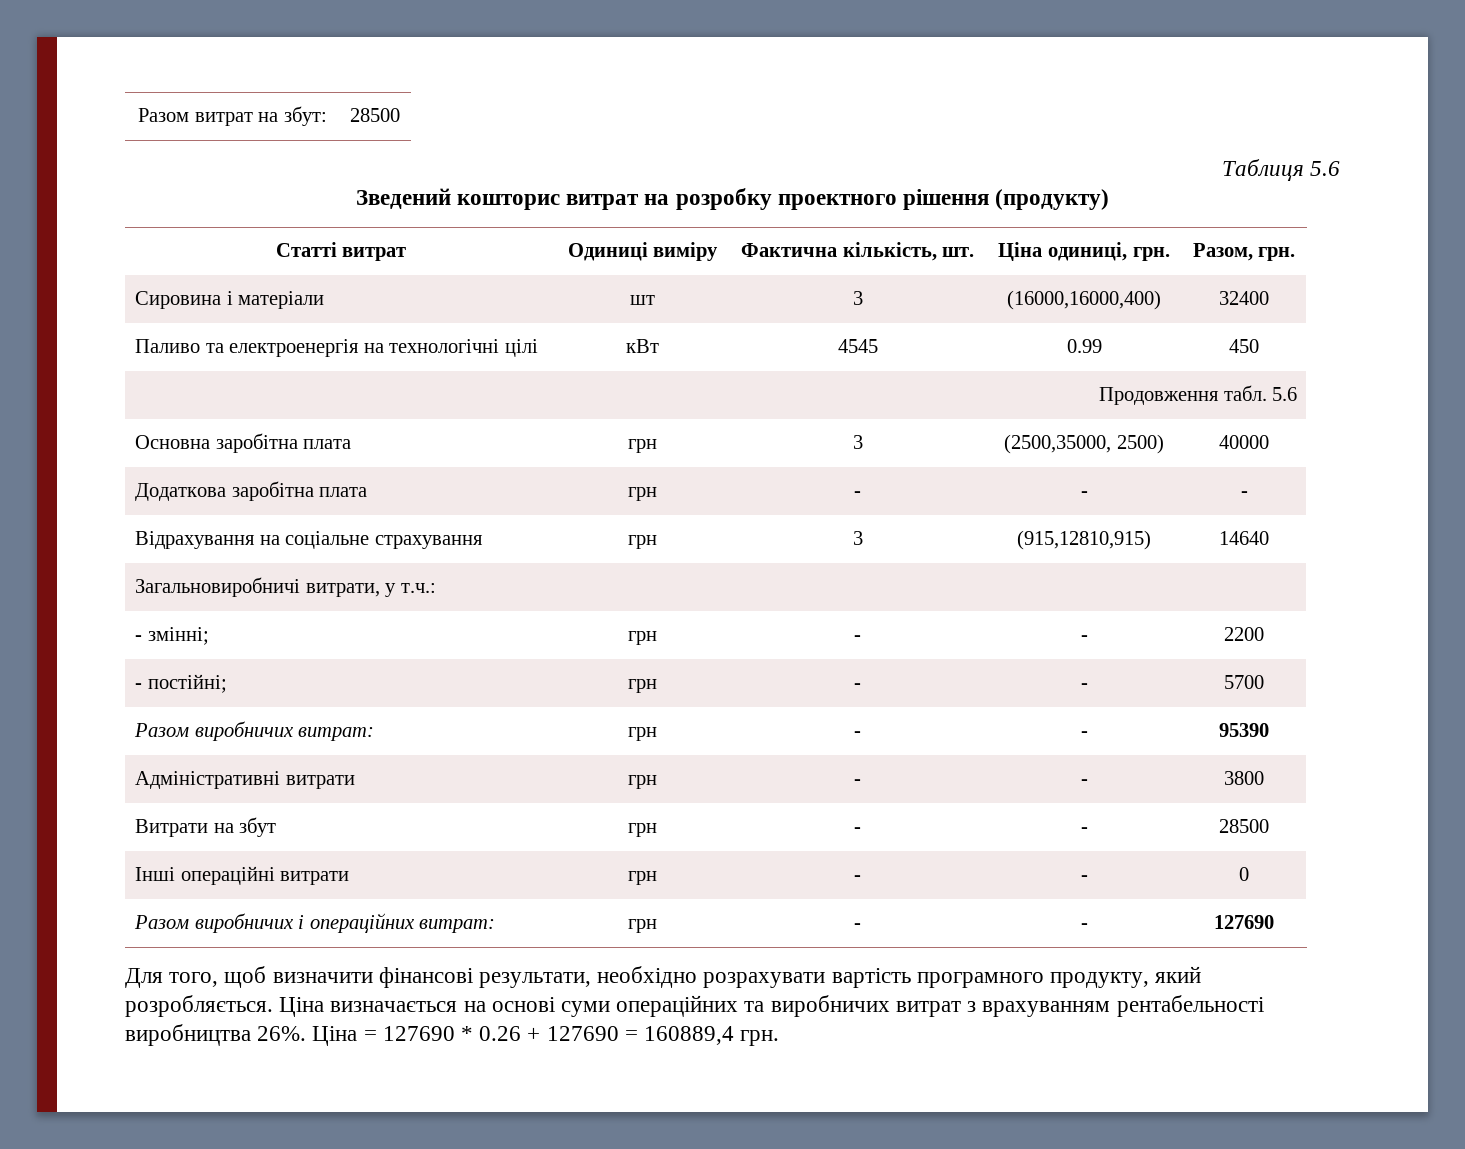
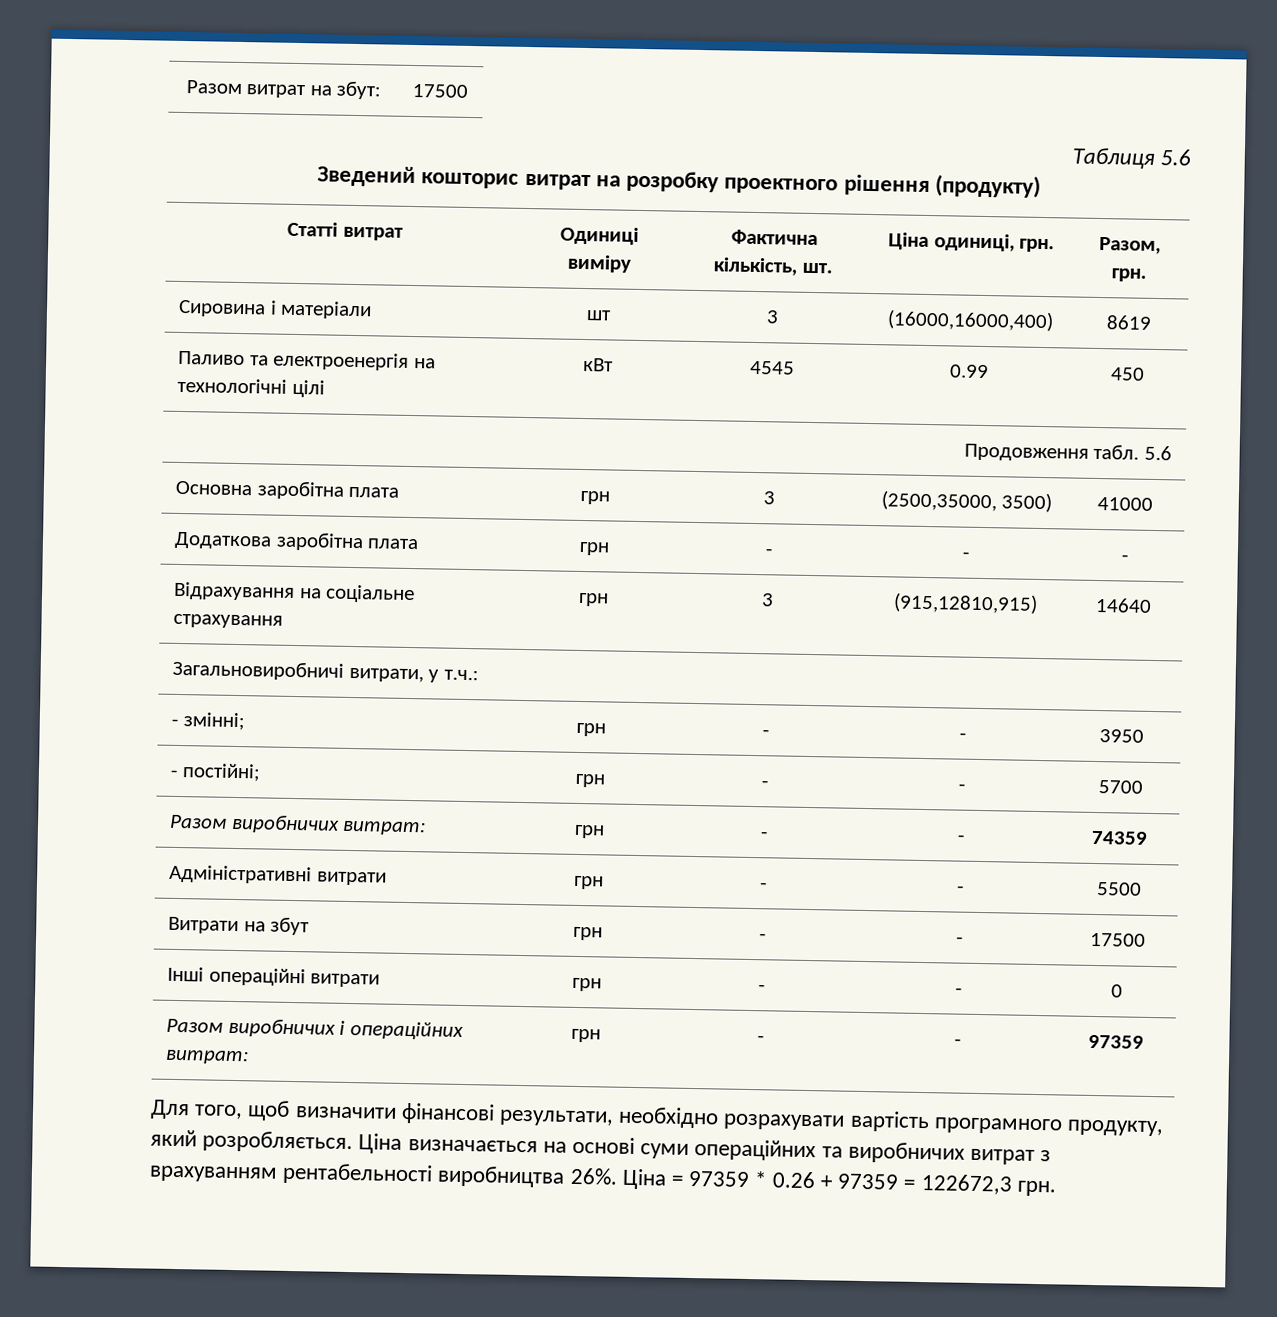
- Разом витрат на збут: | 28500
+ Разом витрат на збут: | 17500
- Сировина i матерiали | шт | 3 | (16000,16000,400) | 32400
+ Сировина i матерiали | шт | 3 | (16000,16000,400) | 8619
- Основна заробiтна плата | грн | 3 | (2500,35000, 2500) | 40000
+ Основна заробiтна плата | грн | 3 | (2500,35000, 3500) | 41000
- - змiннi; | грн | - | - | 2200
+ - змiннi; | грн | - | - | 3950
- Разом виробничих витрат: | грн | - | - | 95390
+ Разом виробничих витрат: | грн | - | - | 74359
- Адмiнiстративнi витрати | грн | - | - | 3800
+ Адмiнiстративнi витрати | грн | - | - | 5500
- Витрати на збут | грн | - | - | 28500
+ Витрати на збут | грн | - | - | 17500
- Разом виробничих i операцiйних витрат: | грн | - | - | 127690
+ Разом виробничих i операцiйних витрат: | грн | - | - | 97359
- Ціна = 127690 * 0.26 + 127690 = 160889,4 грн.
+ Ціна = 97359 * 0.26 + 97359 = 122672,3 грн.

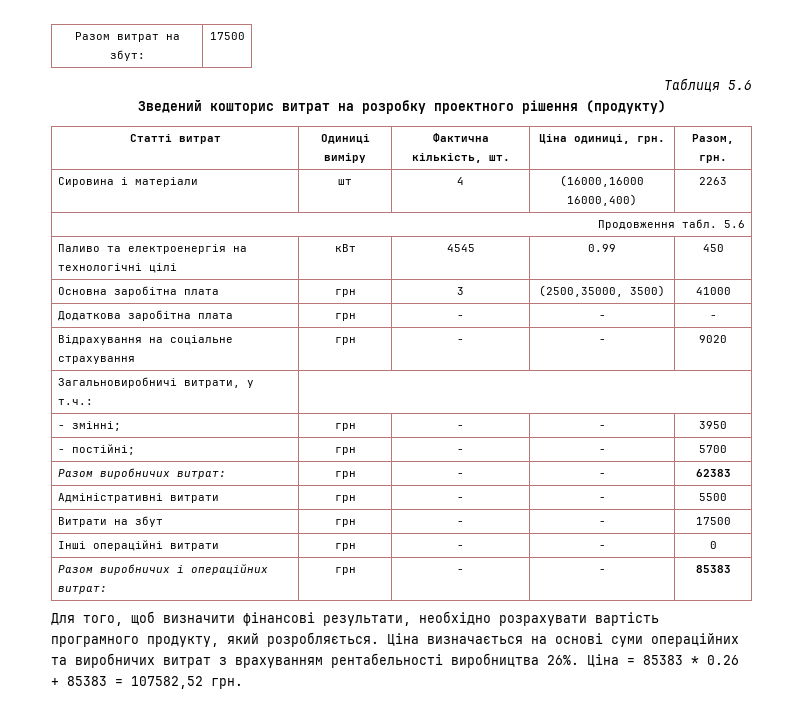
- Сировина i матерiали | шт | 3 | (16000,16000,400) | 8619
+ Сировина i матерiали | шт | 4 | (16000,16000 16000,400) | 2263
+ Продовження табл. 5.6
- Продовження табл. 5.6
- Вiдрахування на соцiальне страхування | грн | 3 | (915,12810,915) | 14640
+ Вiдрахування на соцiальне страхування | грн | - | - | 9020
- Разом виробничих витрат: | грн | - | - | 74359
+ Разом виробничих витрат: | грн | - | - | 62383
- Разом виробничих i операцiйних витрат: | грн | - | - | 97359
+ Разом виробничих i операцiйних витрат: | грн | - | - | 85383
- Ціна = 97359 * 0.26 + 97359 = 122672,3 грн.
+ Ціна = 85383 * 0.26 + 85383 = 107582,52 грн.

